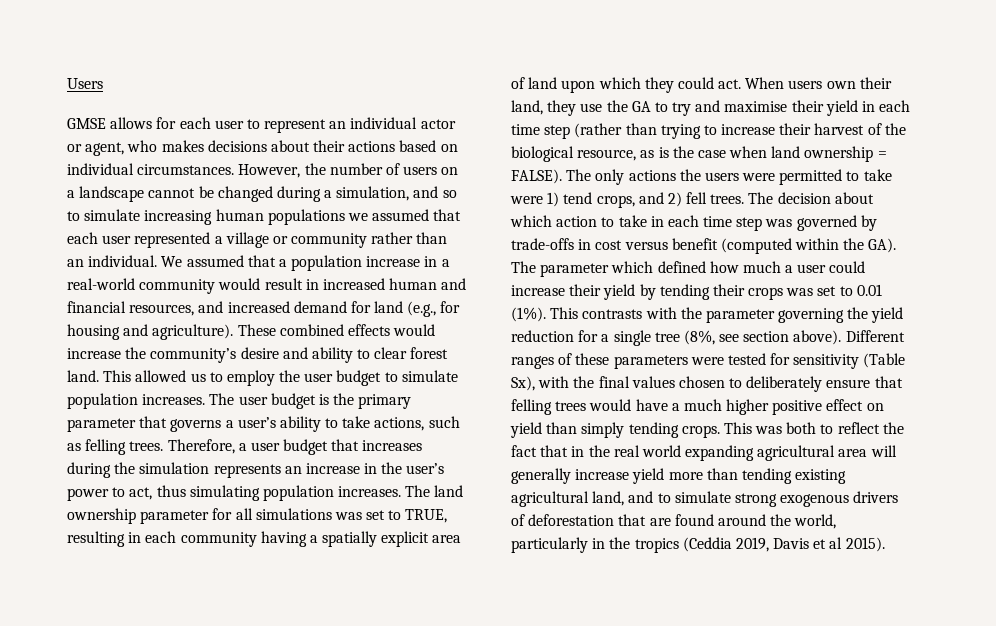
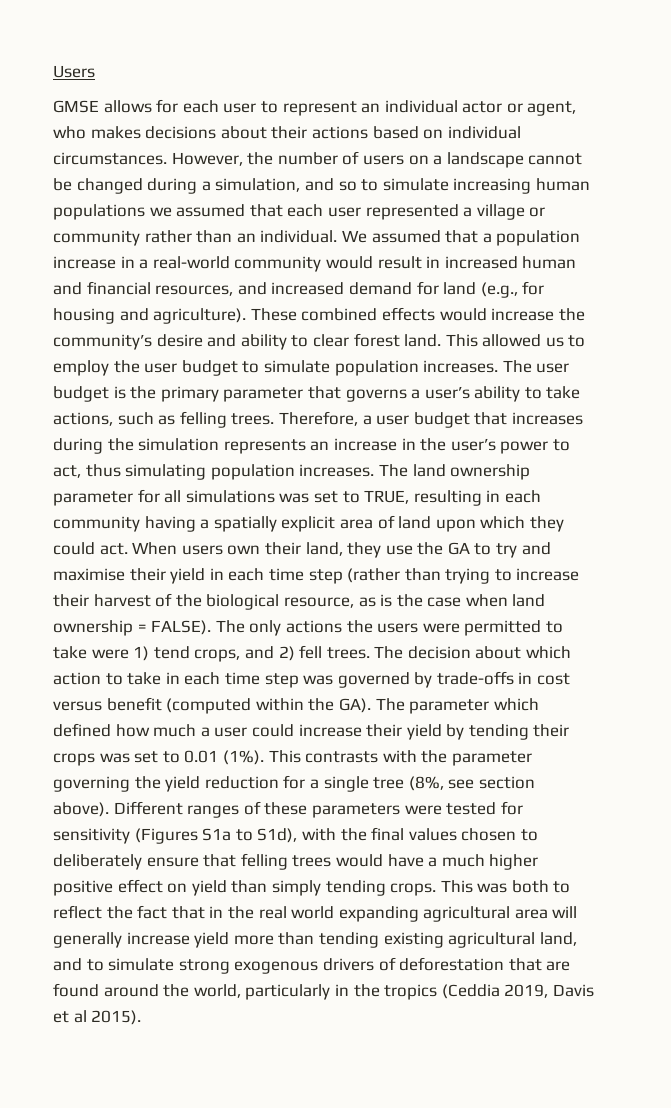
- Different ranges of these parameters were tested for sensitivity (Table Sx), with the final values chosen to deliberately ensure that felling trees would have a much higher positive effect on yield than simply tending crops.
+ Different ranges of these parameters were tested for sensitivity (Figures S1a to S1d), with the final values chosen to deliberately ensure that felling trees would have a much higher positive effect on yield than simply tending crops.

